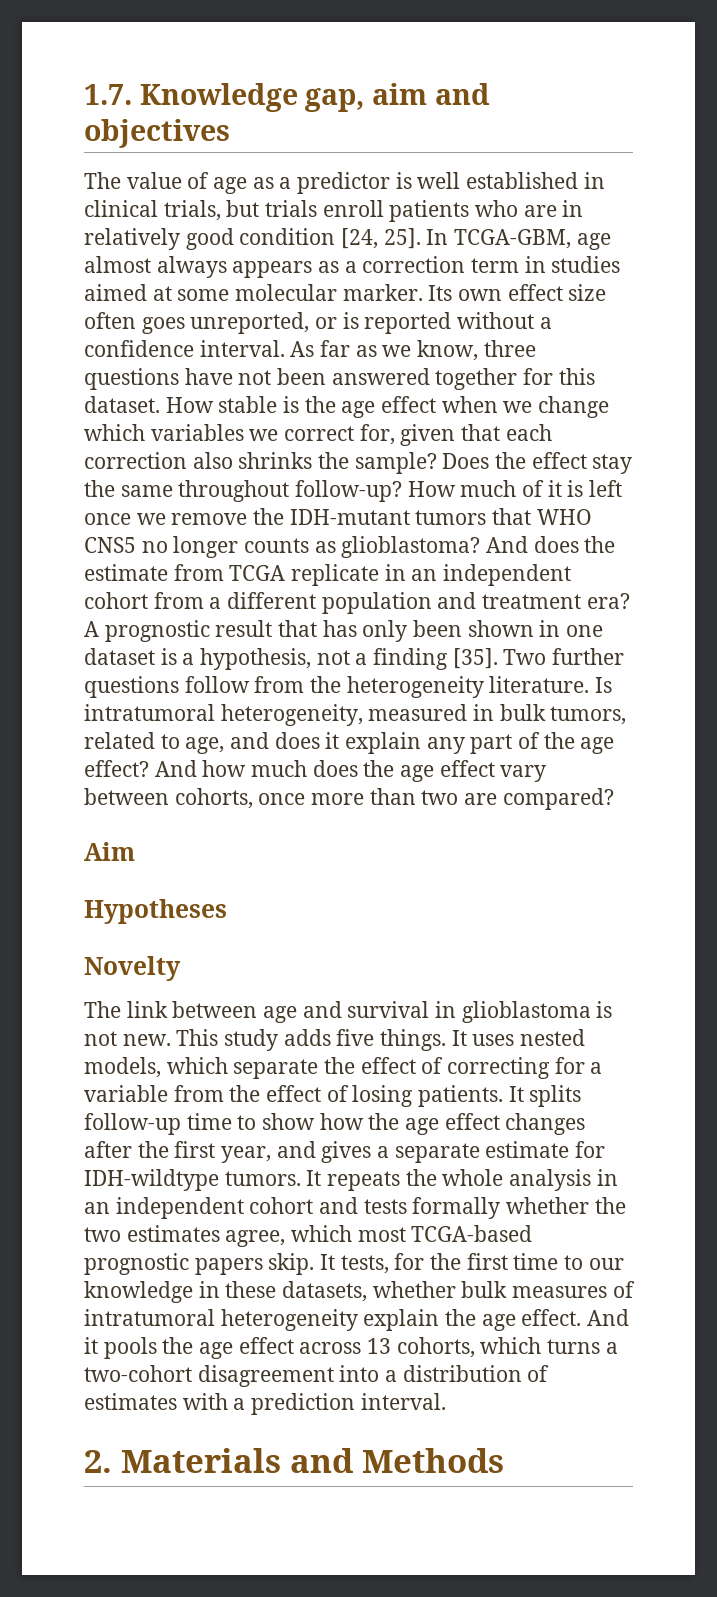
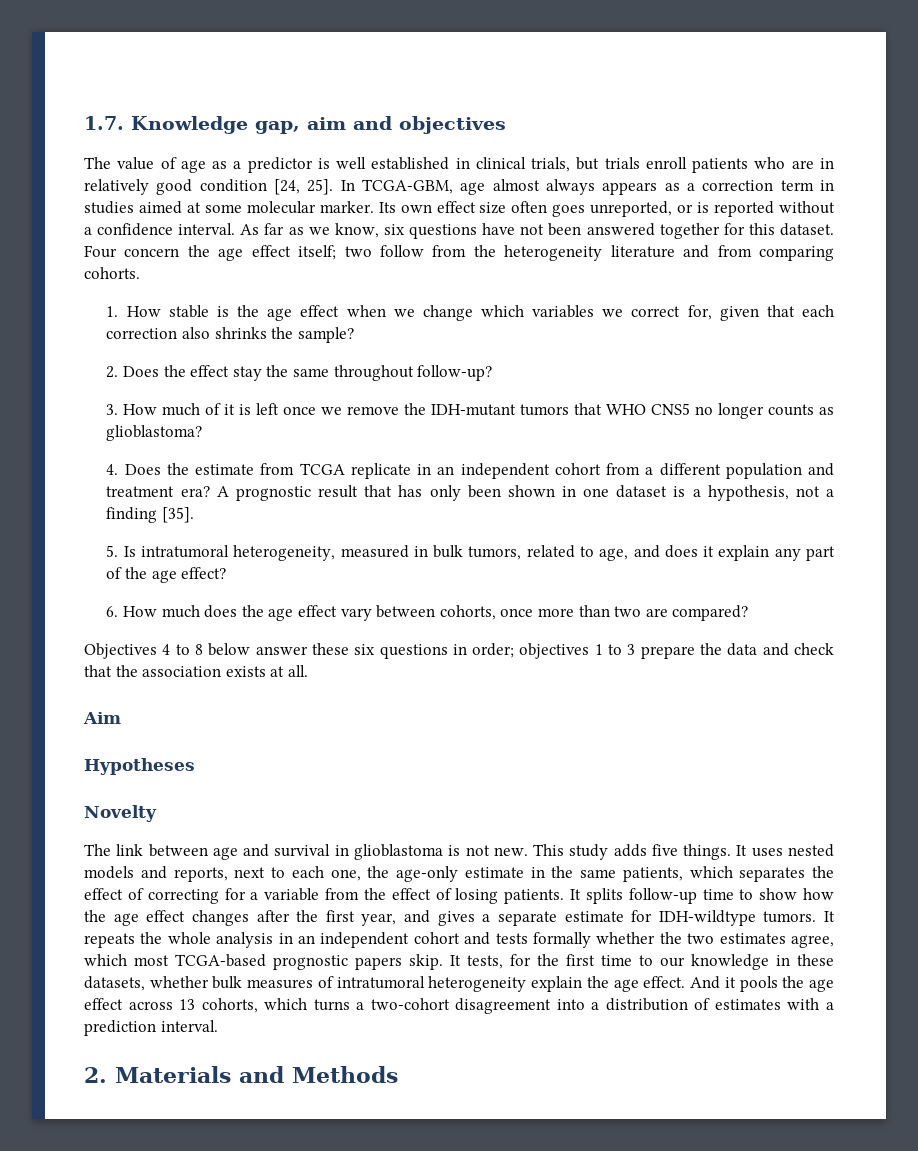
- As far as we know, three questions have not been answered together for this dataset.
+ As far as we know, six questions have not been answered together for this dataset.
- How stable is the age effect when we change which variables we correct for, given that each correction also shrinks the sample? Does the effect stay the same throughout follow-up? How much of it is left once we remove the IDH-mutant tumors that WHO CNS5 no longer counts as glioblastoma? And does the estimate from TCGA replicate in an independent cohort from a different population and treatment era?
+ Four concern the age effect itself; two follow from the heterogeneity literature and from comparing cohorts.
+ 1. How stable is the age effect when we change which variables we correct for, given that each correction also shrinks the sample?
+ 2. Does the effect stay the same throughout follow-up?
+ 3. How much of it is left once we remove the IDH-mutant tumors that WHO CNS5 no longer counts as glioblastoma?
+ 4. Does the estimate from TCGA replicate in an independent cohort from a different population and treatment era?
- A prognostic result that has only been shown in one dataset is a hypothesis, not a finding [35]. Two further questions follow from the heterogeneity literature. Is intratumoral heterogeneity, measured in bulk tumors, related to age, and does it explain any part of the age effect? And how much does the age effect vary between cohorts, once more than two are compared?
+ A prognostic result that has only been shown in one dataset is a hypothesis, not a finding [35].
+ 5. Is intratumoral heterogeneity, measured in bulk tumors, related to age, and does it explain any part of the age effect?
+ 6. How much does the age effect vary between cohorts, once more than two are compared?
+ Objectives 4 to 8 below answer these six questions in order; objectives 1 to 3 prepare the data and check that the association exists at all.
- It uses nested models, which separate the effect of correcting for a variable from the effect of losing patients.
+ It uses nested models and reports, next to each one, the age-only estimate in the same patients, which separates the effect of correcting for a variable from the effect of losing patients.

